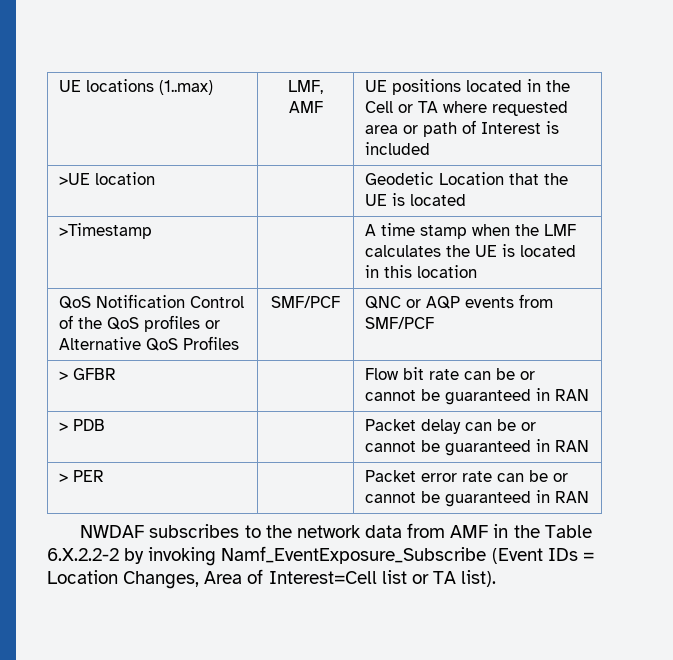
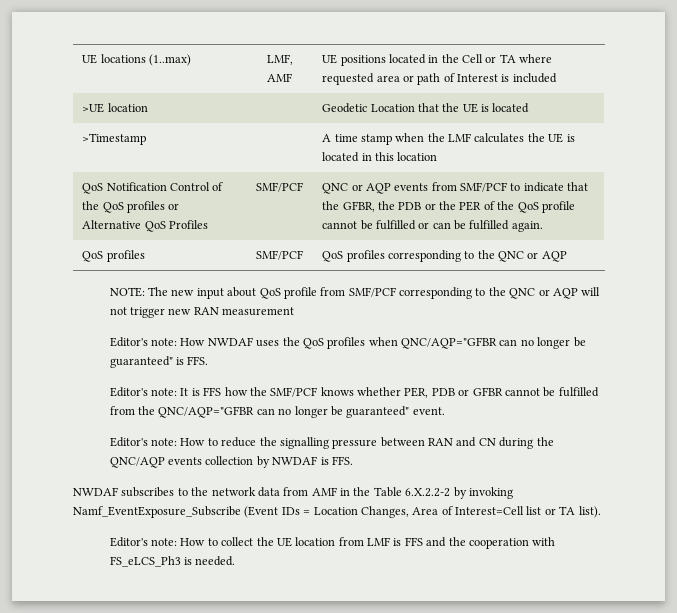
- QoS Notification Control of the QoS profiles or Alternative QoS Profiles | SMF/PCF | QNC or AQP events from SMF/PCF
- > GFBR | | Flow bit rate can be or cannot be guaranteed in RAN
- > PDB | | Packet delay can be or cannot be guaranteed in RAN
- > PER | | Packet error rate can be or cannot be guaranteed in RAN
+ QoS Notification Control of the QoS profiles or Alternative QoS Profiles | SMF/PCF | QNC or AQP events from SMF/PCF to indicate that the GFBR, the PDB or the PER of the QoS profile cannot be fulfilled or can be fulfilled again.
+ QoS profiles | SMF/PCF | QoS profiles corresponding to the QNC or AQP
+ NOTE: The new input about QoS profile from SMF/PCF corresponding to the QNC or AQP will not trigger new RAN measurement
+ Editor's note: How NWDAF uses the QoS profiles when QNC/AQP="GFBR can no longer be guaranteed" is FFS.
+ Editor's note: It is FFS how the SMF/PCF knows whether PER, PDB or GFBR cannot be fulfilled from the QNC/AQP="GFBR can no longer be guaranteed" event.
+ Editor's note: How to reduce the signalling pressure between RAN and CN during the QNC/AQP events collection by NWDAF is FFS.
+ Editor's note: How to collect the UE location from LMF is FFS and the cooperation with FS_eLCS_Ph3 is needed.

